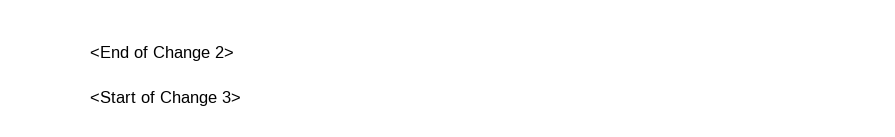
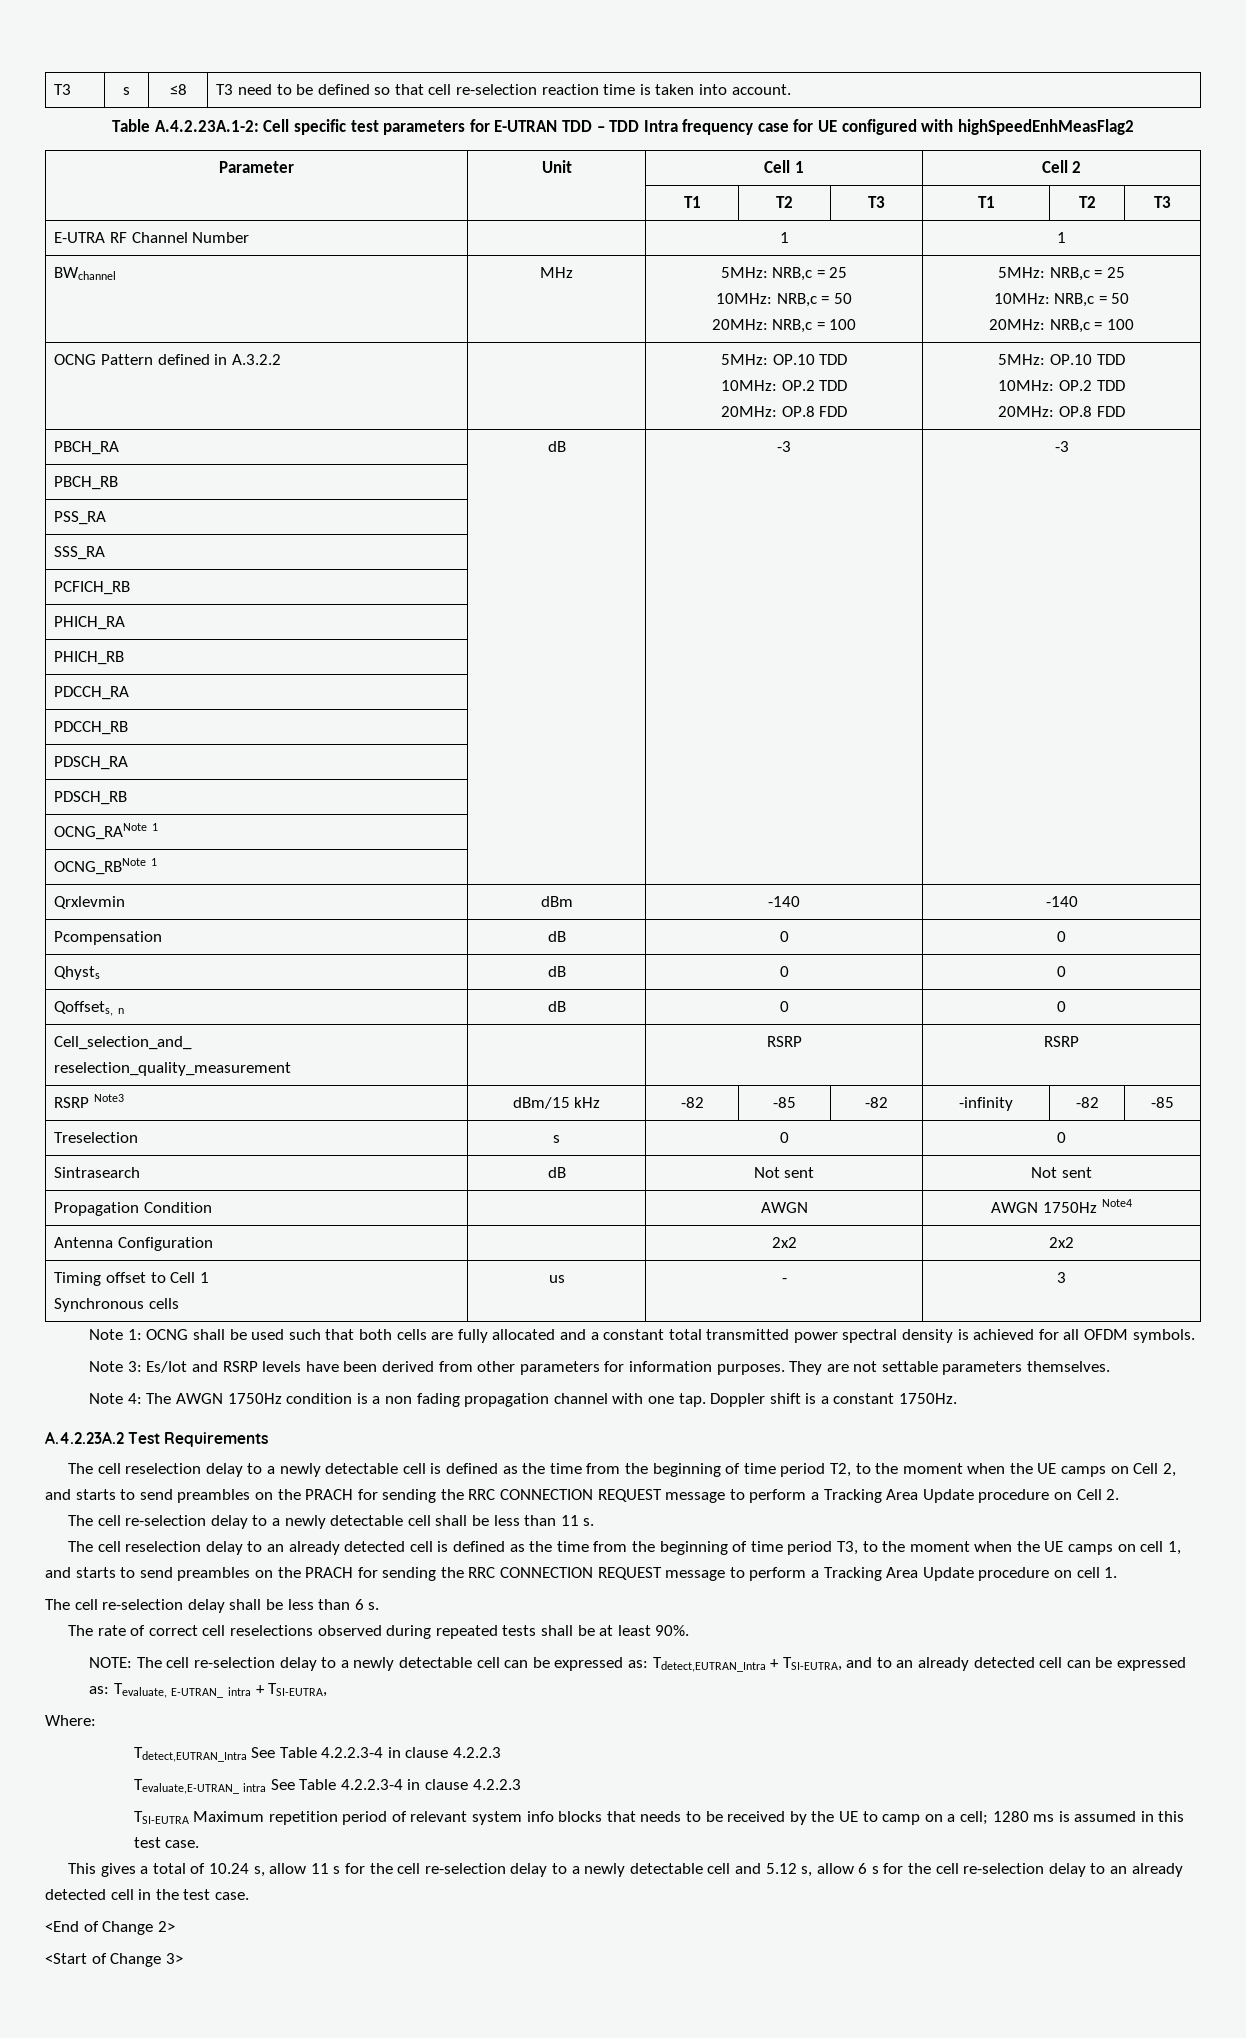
+ T3 | s | ≤8 | T3 need to be defined so that cell re-selection reaction time is taken into account.
+ Table A.4.2.23A.1-2: Cell specific test parameters for E-UTRAN TDD – TDD Intra frequency case for UE configured with highSpeedEnhMeasFlag2
+ Parameter | Unit | Cell 1 | Cell 2
+ | | T1 | T2 | T3 | T1 | T2 | T3
+ E-UTRA RF Channel Number | | 1 | 1
+ BWchannel | MHz | 5MHz: NRB,c = 25
+ 10MHz: NRB,c = 50
+ 20MHz: NRB,c = 100 | 5MHz: NRB,c = 25
+ 10MHz: NRB,c = 50
+ 20MHz: NRB,c = 100
+ OCNG Pattern defined in A.3.2.2 | | 5MHz: OP.10 TDD
+ 10MHz: OP.2 TDD
+ 20MHz: OP.8 FDD | 5MHz: OP.10 TDD
+ 10MHz: OP.2 TDD
+ 20MHz: OP.8 FDD
+ PBCH_RA | dB | -3 | -3
+ PBCH_RB | | |
+ PSS_RA | | |
+ SSS_RA | | |
+ PCFICH_RB | | |
+ PHICH_RA | | |
+ PHICH_RB | | |
+ PDCCH_RA | | |
+ PDCCH_RB | | |
+ PDSCH_RA | | |
+ PDSCH_RB | | |
+ OCNG_RANote 1 | | |
+ OCNG_RBNote 1 | | |
+ Qrxlevmin | dBm | -140 | -140
+ Pcompensation | dB | 0 | 0
+ Qhysts | dB | 0 | 0
+ Qoffsets, n | dB | 0 | 0
+ Cell_selection_and_
+ reselection_quality_measurement | | RSRP | RSRP
+ RSRP Note3 | dBm/15 kHz | -82 | -85 | -82 | -infinity | -82 | -85
+ Treselection | s | 0 | 0
+ Sintrasearch | dB | Not sent | Not sent
+ Propagation Condition | | AWGN | AWGN 1750Hz Note4
+ Antenna Configuration | | 2x2 | 2x2
+ Timing offset to Cell 1
+ Synchronous cells | us | - | 3
+ Note 1: OCNG shall be used such that both cells are fully allocated and a constant total transmitted power spectral density is achieved for all OFDM symbols.
+ Note 3: Es/Iot and RSRP levels have been derived from other parameters for information purposes. They are not settable parameters themselves.
+ Note 4: The AWGN 1750Hz condition is a non fading propagation channel with one tap. Doppler shift is a constant 1750Hz.
+ A.4.2.23A.2 Test Requirements
+ The cell reselection delay to a newly detectable cell is defined as the time from the beginning of time period T2, to the moment when the UE camps on Cell 2, and starts to send preambles on the PRACH for sending the RRC CONNECTION REQUEST message to perform a Tracking Area Update procedure on Cell 2.
+ The cell re-selection delay to a newly detectable cell shall be less than 11 s.
+ The cell reselection delay to an already detected cell is defined as the time from the beginning of time period T3, to the moment when the UE camps on cell 1, and starts to send preambles on the PRACH for sending the RRC CONNECTION REQUEST message to perform a Tracking Area Update procedure on cell 1.
+ The cell re-selection delay shall be less than 6 s.
+ The rate of correct cell reselections observed during repeated tests shall be at least 90%.
+ NOTE: The cell re-selection delay to a newly detectable cell can be expressed as: Tdetect,EUTRAN_Intra + TSI-EUTRA, and to an already detected cell can be expressed as: Tevaluate, E-UTRAN_ intra + TSI-EUTRA,
+ Where:
+ Tdetect,EUTRAN_Intra See Table 4.2.2.3-4 in clause 4.2.2.3
+ Tevaluate,E-UTRAN_ intra See Table 4.2.2.3-4 in clause 4.2.2.3
+ TSI-EUTRA Maximum repetition period of relevant system info blocks that needs to be received by the UE to camp on a cell; 1280 ms is assumed in this test case.
+ This gives a total of 10.24 s, allow 11 s for the cell re-selection delay to a newly detectable cell and 5.12 s, allow 6 s for the cell re-selection delay to an already detected cell in the test case.

